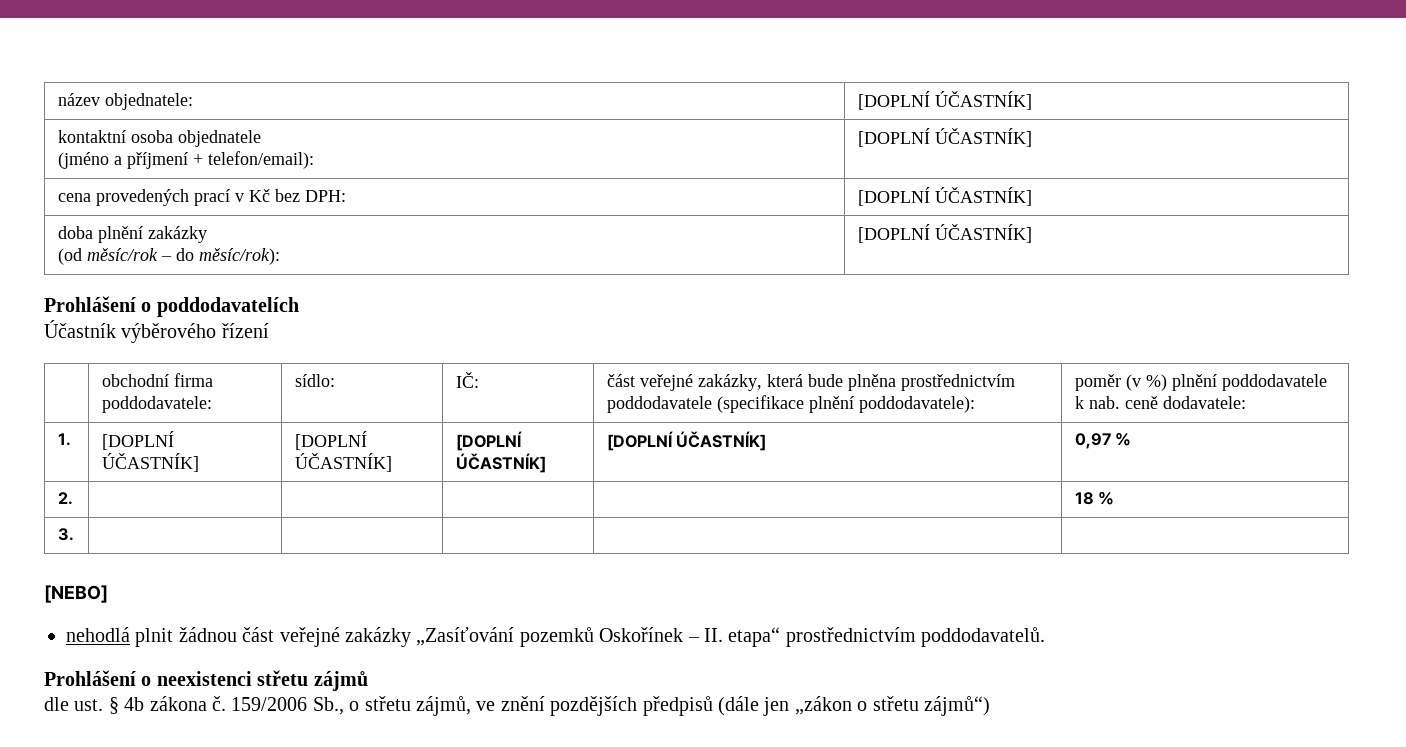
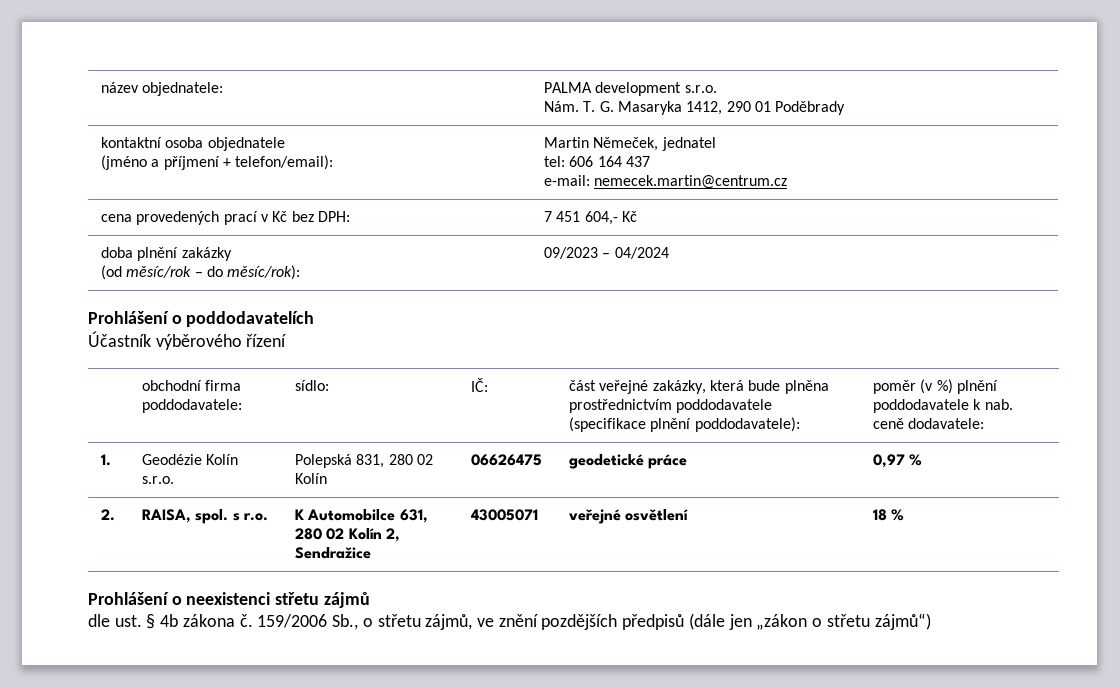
- název objednatele: | [DOPLNÍ ÚČASTNÍK]
+ název objednatele: | PALMA development s.r.o.
+ Nám. T. G. Masaryka 1412, 290 01 Poděbrady
  kontaktní osoba objednatele
- (jméno a příjmení + telefon/email): | [DOPLNÍ ÚČASTNÍK]
+ (jméno a příjmení + telefon/email): | Martin Němeček, jednatel
+ tel: 606 164 437
+ e-mail: nemecek.martin@centrum.cz
- cena provedených prací v Kč bez DPH: | [DOPLNÍ ÚČASTNÍK]
+ cena provedených prací v Kč bez DPH: | 7 451 604,- Kč
  doba plnění zakázky
- (od měsíc/rok – do měsíc/rok): | [DOPLNÍ ÚČASTNÍK]
+ (od měsíc/rok – do měsíc/rok): | 09/2023 – 04/2024
- 1. | [DOPLNÍ ÚČASTNÍK] | [DOPLNÍ ÚČASTNÍK] | [DOPLNÍ ÚČASTNÍK] | [DOPLNÍ ÚČASTNÍK] | 0,97 %
- 2. | | | | | 18 %
- 3. | | | | |
- [NEBO]
- nehodlá plnit žádnou část veřejné zakázky „Zasíťování pozemků Oskořínek – II. etapa“ prostřednictvím poddodavatelů.
+ 1. | Geodézie Kolín s.r.o. | Polepská 831, 280 02 Kolín | 06626475 | geodetické práce | 0,97 %
+ 2. | RAISA, spol. s r.o. | K Automobilce 631, 280 02 Kolín 2, Sendražice | 43005071 | veřejné osvětlení | 18 %

